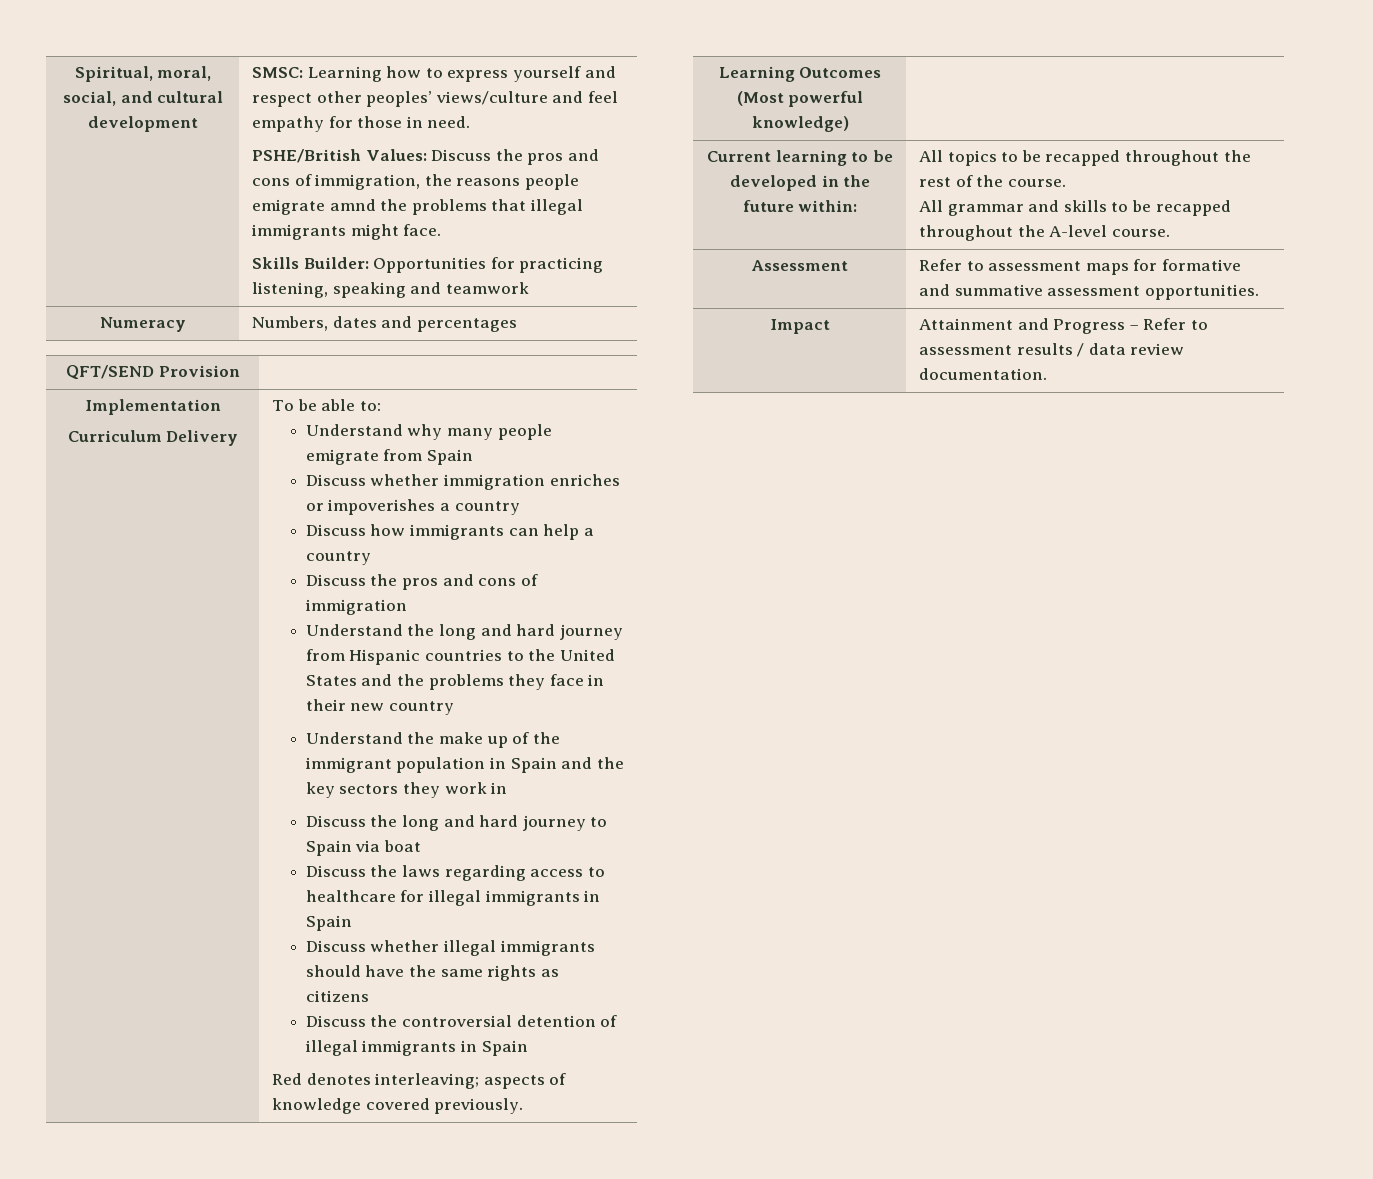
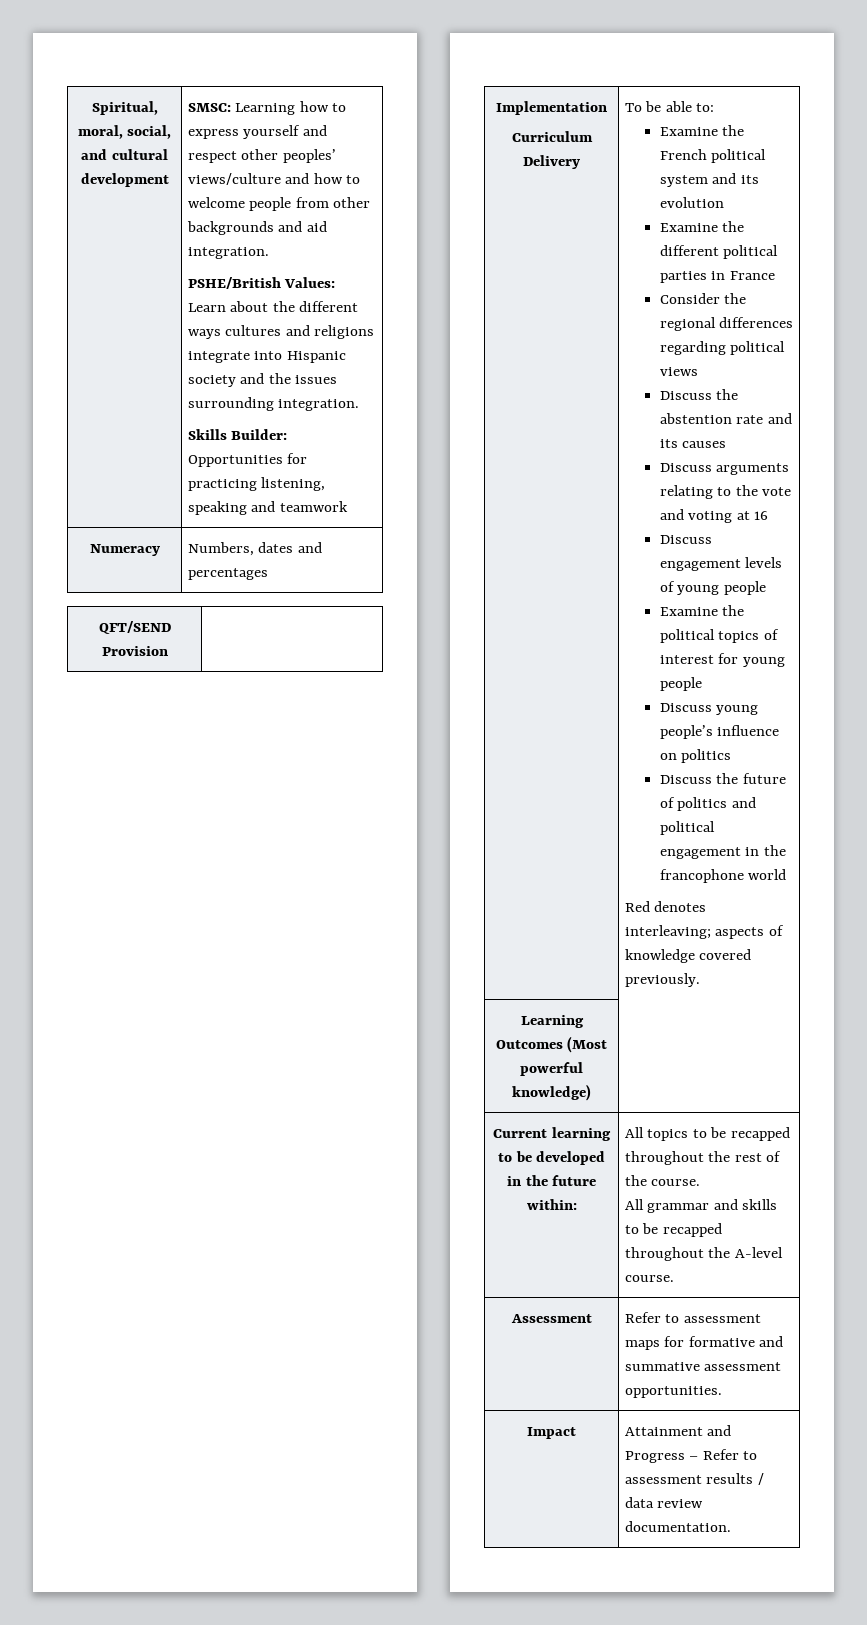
- SMSC: Learning how to express yourself and respect other peoples’ views/culture and feel empathy for those in need.
- PSHE/British Values: Discuss the pros and cons of immigration, the reasons people emigrate amnd the problems that illegal immigrants might face.
+ SMSC: Learning how to express yourself and respect other peoples’ views/culture and how to welcome people from other backgrounds and aid integration.
+ PSHE/British Values: Learn about the different ways cultures and religions integrate into Hispanic society and the issues surrounding integration.
- Understand why many people emigrate from Spain
- Discuss whether immigration enriches or impoverishes a country
- Discuss how immigrants can help a country
- Discuss the pros and cons of immigration
- Understand the long and hard journey from Hispanic countries to the United States and the problems they face in their new country
- Understand the make up of the immigrant population in Spain and the key sectors they work in
- Discuss the long and hard journey to Spain via boat
- Discuss the laws regarding access to healthcare for illegal immigrants in Spain
- Discuss whether illegal immigrants should have the same rights as citizens
- Discuss the controversial detention of illegal immigrants in Spain
+ Examine the French political system and its evolution
+ Examine the different political parties in France
+ Consider the regional differences regarding political views
+ Discuss the abstention rate and its causes
+ Discuss arguments relating to the vote and voting at 16
+ Discuss engagement levels of young people
+ Examine the political topics of interest for young people
+ Discuss young people’s influence on politics
+ Discuss the future of politics and political engagement in the francophone world

